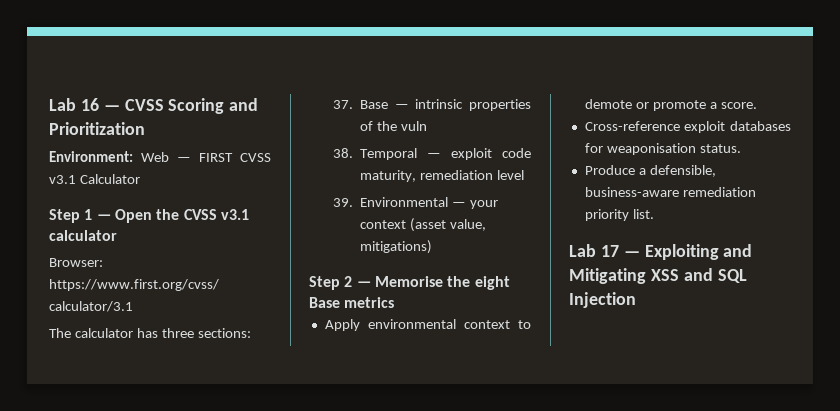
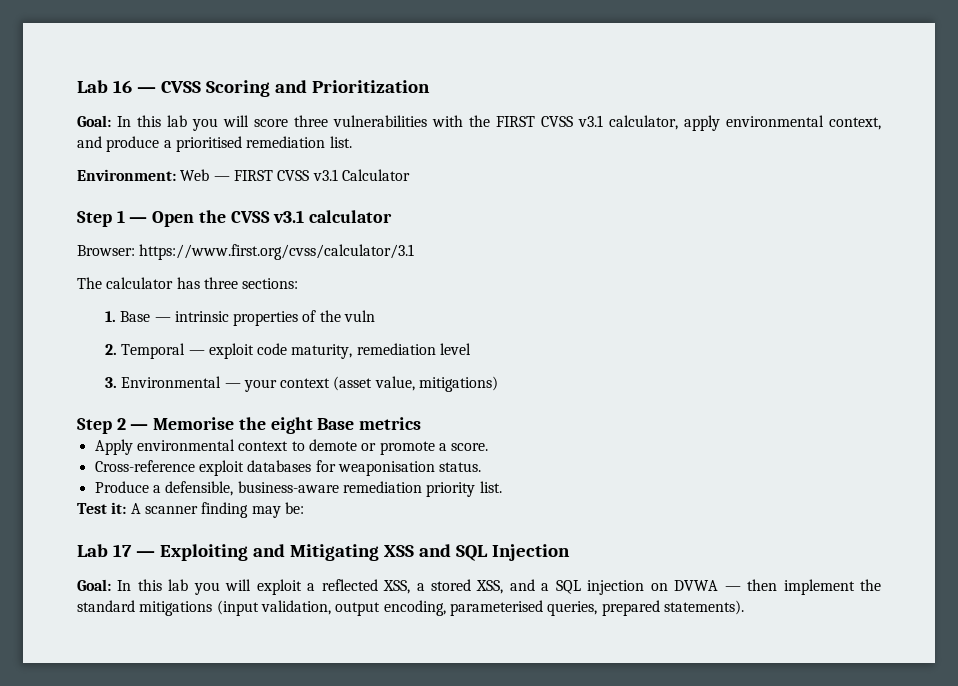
+ Goal: In this lab you will score three vulnerabilities with the FIRST CVSS v3.1 calculator, apply environmental context, and produce a prioritised remediation list.
- 37. Base — intrinsic properties of the vuln
+ 1. Base — intrinsic properties of the vuln
- 38. Temporal — exploit code maturity, remediation level
+ 2. Temporal — exploit code maturity, remediation level
- 39. Environmental — your context (asset value, mitigations)
+ 3. Environmental — your context (asset value, mitigations)
+ Test it: A scanner finding may be:
+ Goal: In this lab you will exploit a reflected XSS, a stored XSS, and a SQL injection on DVWA — then implement the standard mitigations (input validation, output encoding, parameterised queries, prepared statements).

